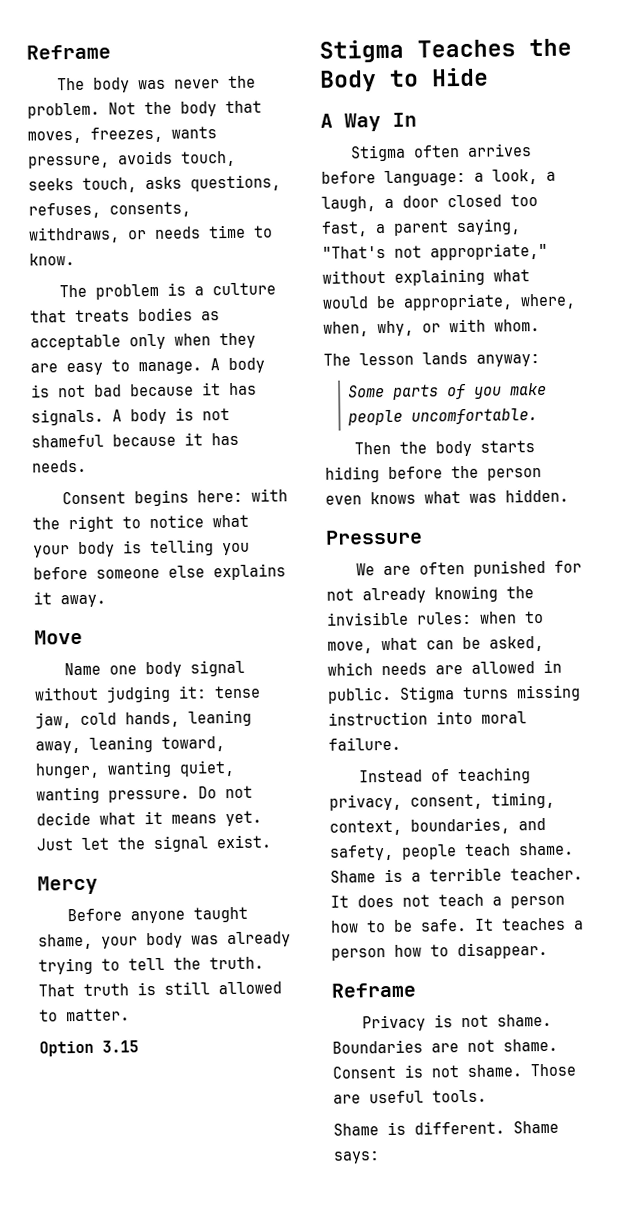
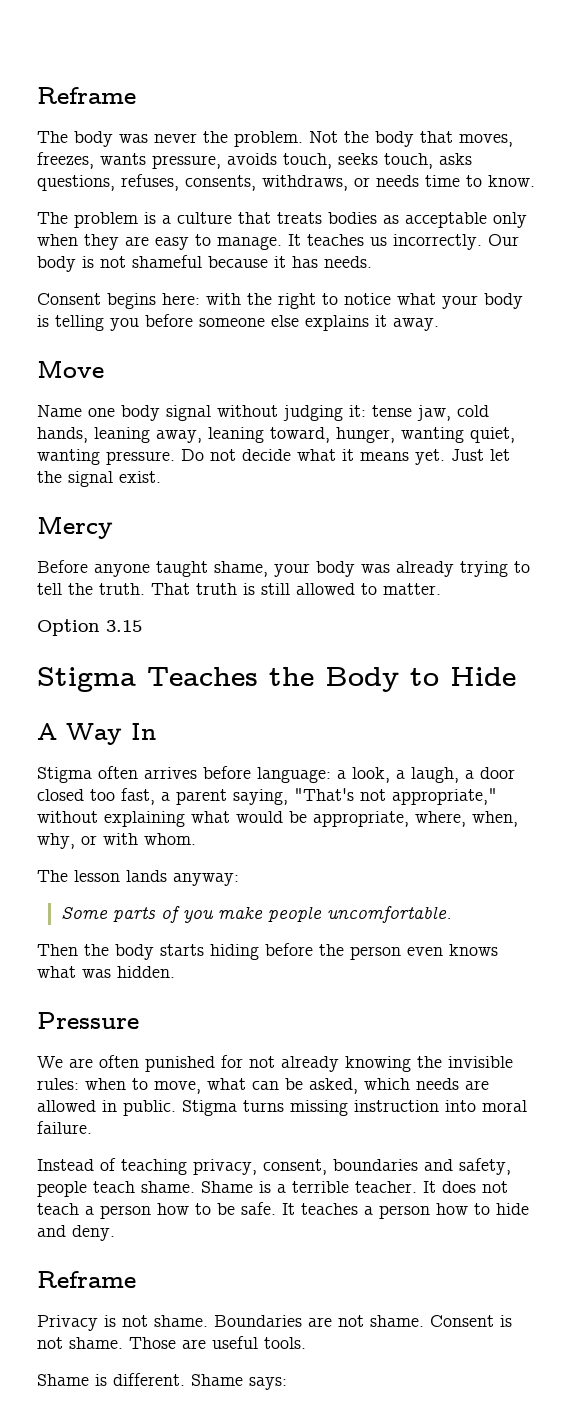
- A body is not bad because it has signals. A body is not shameful because it has needs.
+ It teaches us incorrectly. Our body is not shameful because it has needs.
- Instead of teaching privacy, consent, timing, context, boundaries, and safety, people teach shame.
+ Instead of teaching privacy, consent, boundaries and safety, people teach shame.
- It teaches a person how to disappear.
+ It teaches a person how to hide and deny.

